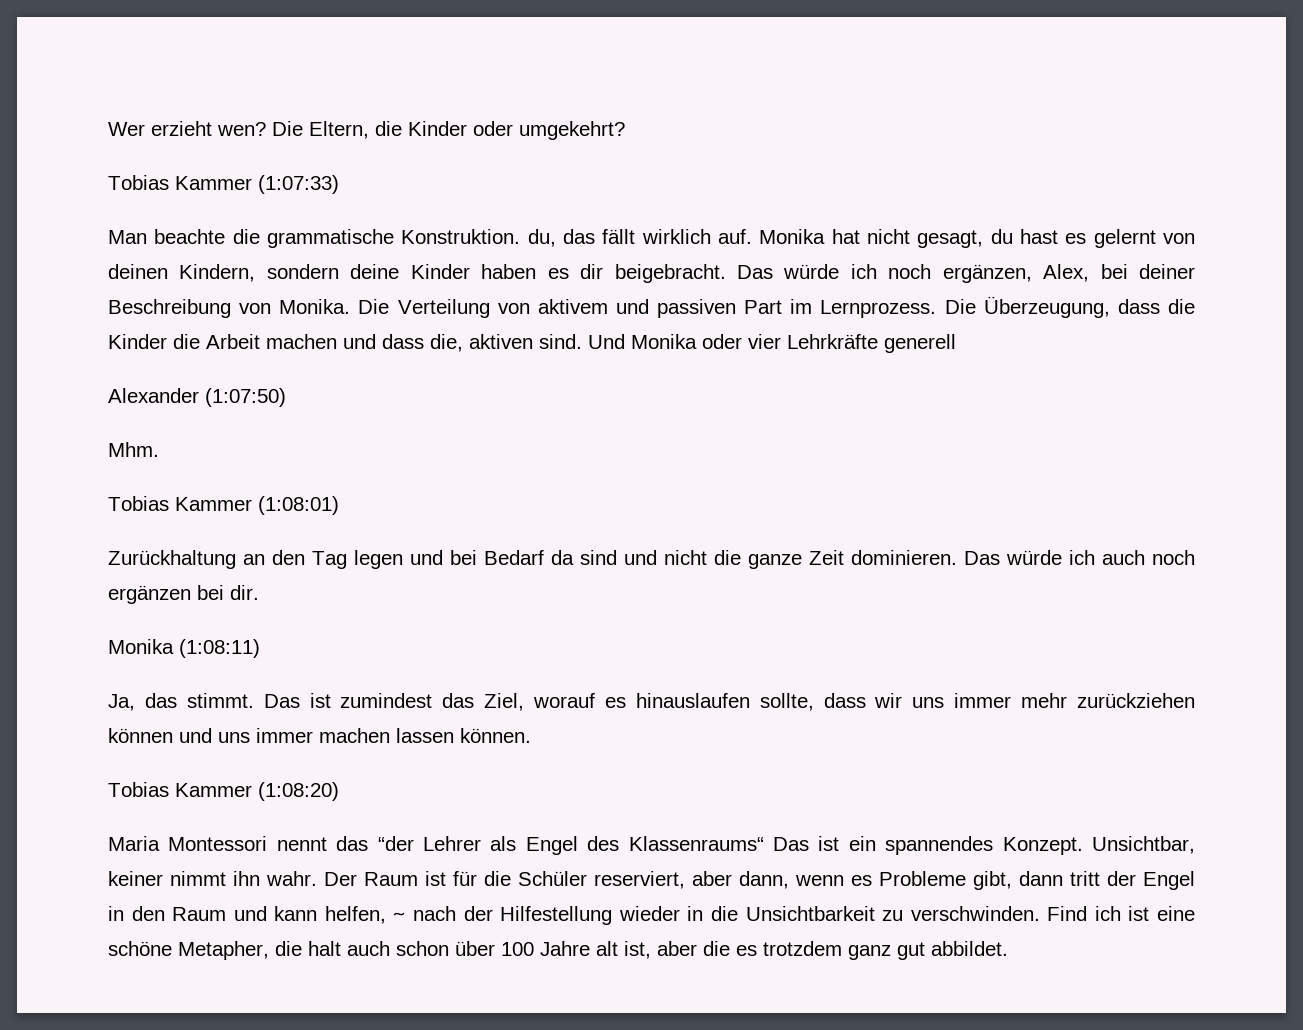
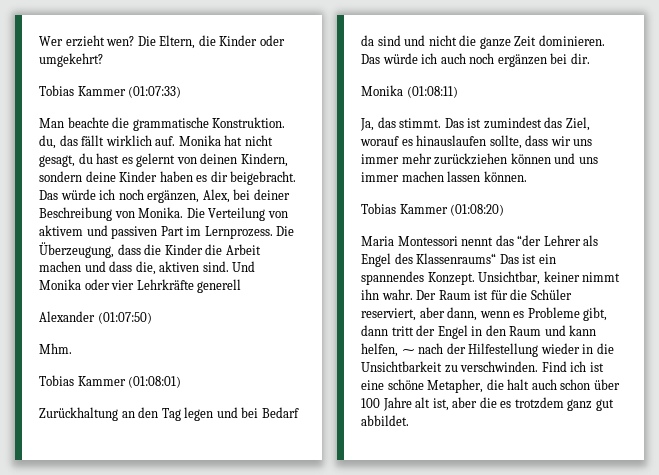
- Tobias Kammer (1:07:33)
+ Tobias Kammer (01:07:33)
- Alexander (1:07:50)
+ Alexander (01:07:50)
- Tobias Kammer (1:08:01)
+ Tobias Kammer (01:08:01)
- Monika (1:08:11)
+ Monika (01:08:11)
- Tobias Kammer (1:08:20)
+ Tobias Kammer (01:08:20)

